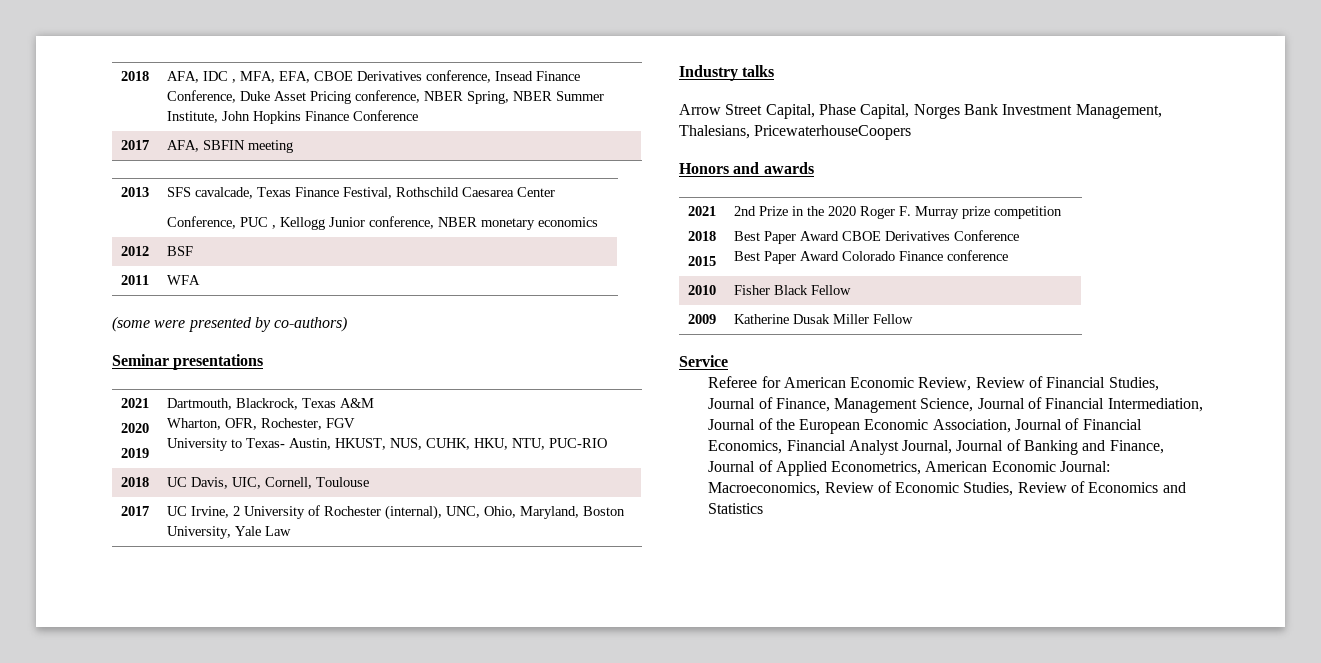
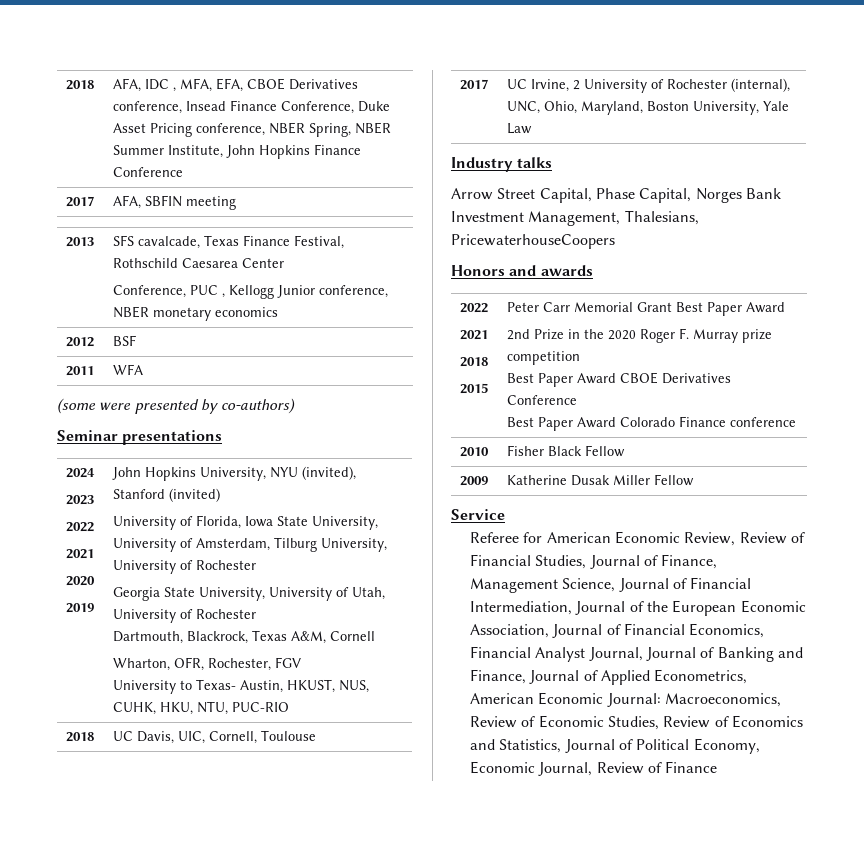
+ 2024
+ 2023
+ 2022
+ John Hopkins University, NYU (invited), Stanford (invited)
+ University of Florida, Iowa State University, University of Amsterdam, Tilburg University, University of Rochester
+ Georgia State University, University of Utah, University of Rochester
- Dartmouth, Blackrock, Texas A&M
+ Dartmouth, Blackrock, Texas A&M, Cornell
  Honors and awards
+ 2022
  2021
  2018
- 2015 | 2nd Prize in the 2020 Roger F. Murray prize competition
+ 2015 | Peter Carr Memorial Grant Best Paper Award
+ 2nd Prize in the 2020 Roger F. Murray prize competition
- Referee for American Economic Review, Review of Financial Studies, Journal of Finance, Management Science, Journal of Financial Intermediation, Journal of the European Economic Association, Journal of Financial Economics, Financial Analyst Journal, Journal of Banking and Finance, Journal of Applied Econometrics, American Economic Journal: Macroeconomics, Review of Economic Studies, Review of Economics and Statistics
+ Referee for American Economic Review, Review of Financial Studies, Journal of Finance, Management Science, Journal of Financial Intermediation, Journal of the European Economic Association, Journal of Financial Economics, Financial Analyst Journal, Journal of Banking and Finance, Journal of Applied Econometrics, American Economic Journal: Macroeconomics, Review of Economic Studies, Review of Economics and Statistics, Journal of Political Economy, Economic Journal, Review of Finance

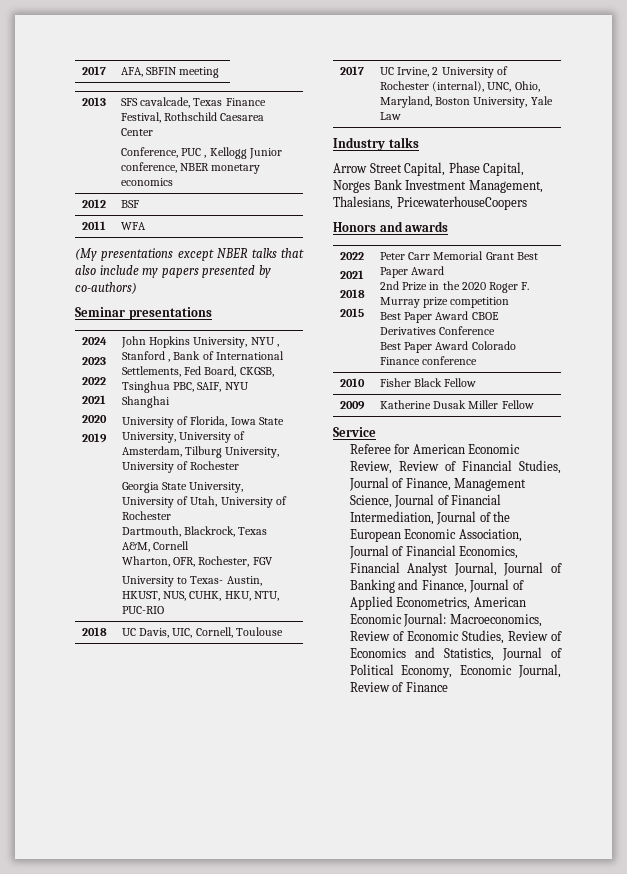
- 2018 | AFA, IDC , MFA, EFA, CBOE Derivatives conference, Insead Finance Conference, Duke Asset Pricing conference, NBER Spring, NBER Summer Institute, John Hopkins Finance Conference
- (some were presented by co-authors)
+ (My presentations except NBER talks that also include my papers presented by co-authors)
- John Hopkins University, NYU (invited), Stanford (invited)
+ John Hopkins University, NYU , Stanford , Bank of International Settlements, Fed Board, CKGSB, Tsinghua PBC, SAIF, NYU Shanghai

